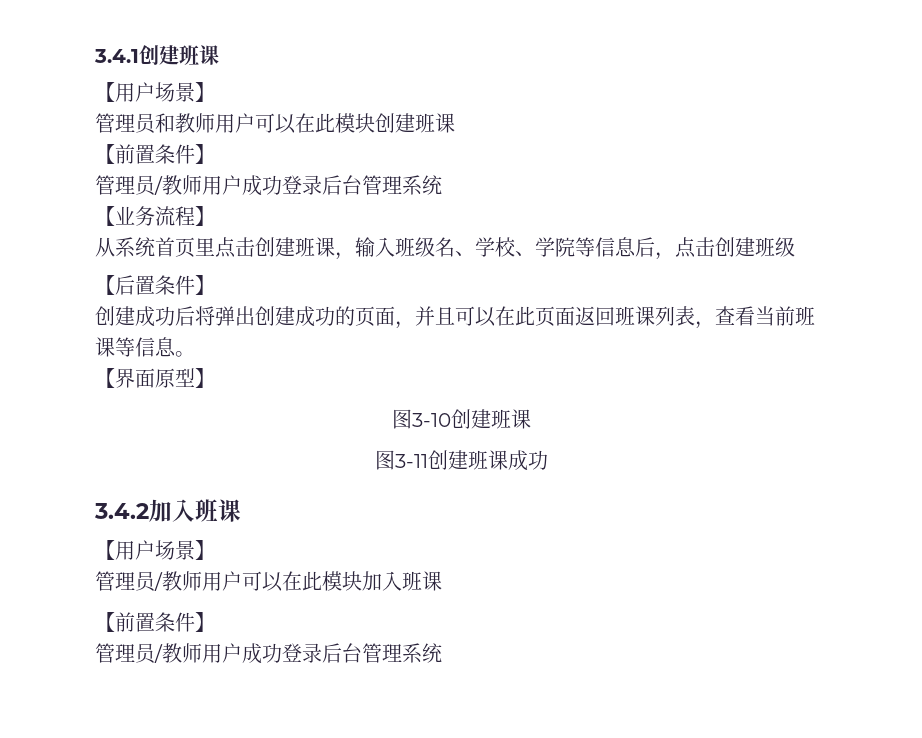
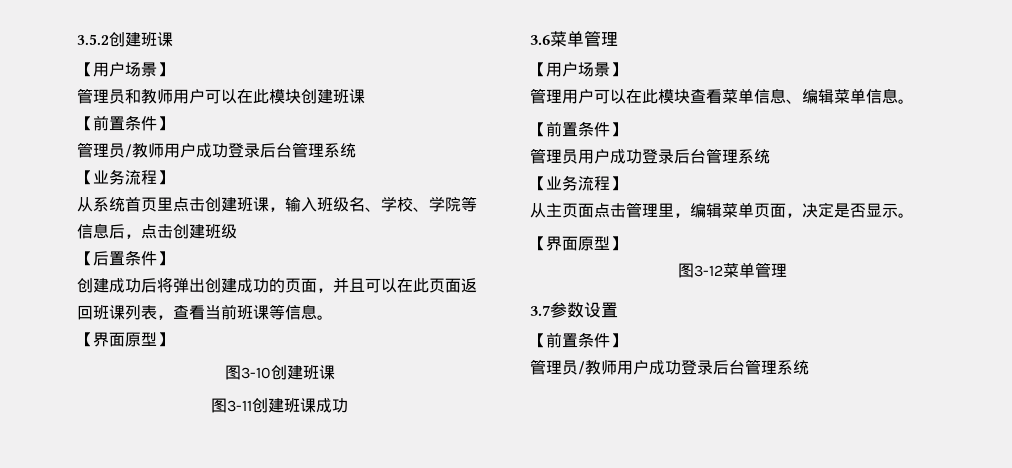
- 3.4.1创建班课
+ 3.5.2创建班课
- 3.4.2加入班课
+ 3.6菜单管理
  【用户场景】
- 管理员/教师用户可以在此模块加入班课
+ 管理用户可以在此模块查看菜单信息、编辑菜单信息。
+ 【前置条件】
+ 管理员用户成功登录后台管理系统
+ 【业务流程】
+ 从主页面点击管理里，编辑菜单页面，决定是否显示。
+ 【界面原型】
+ 图3-12菜单管理
+ 3.7参数设置

